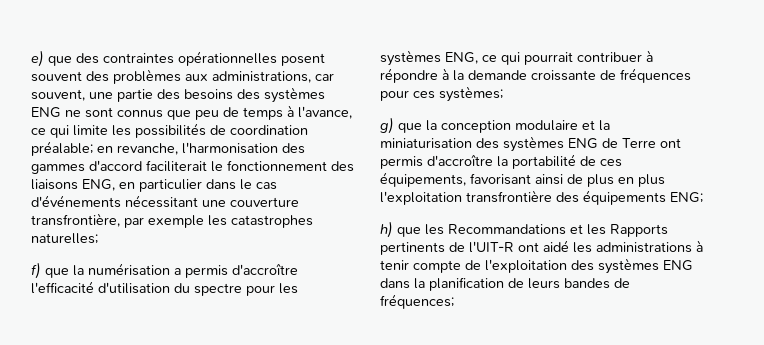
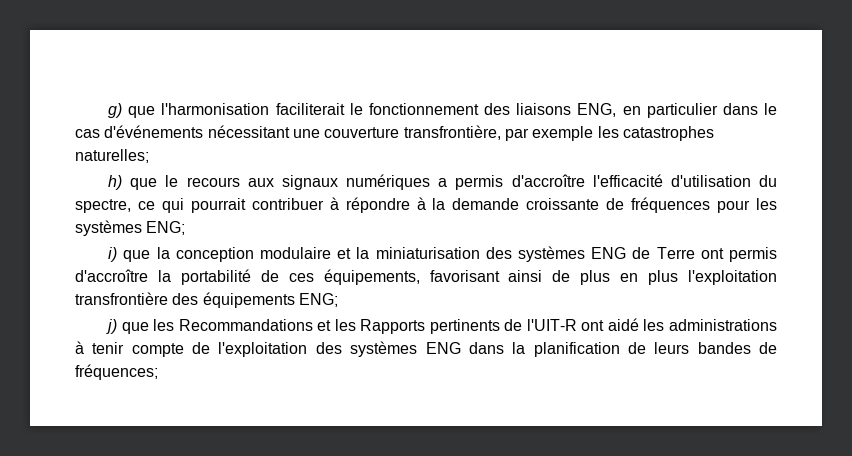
- e) que des contraintes opérationnelles posent souvent des problèmes aux administrations, car souvent, une partie des besoins des systèmes ENG ne sont connus que peu de temps à l'avance, ce qui limite les possibilités de coordination préalable; en revanche, l'harmonisation des gammes d'accord faciliterait le fonctionnement des liaisons ENG, en particulier dans le cas d'événements nécessitant une couverture transfrontière, par exemple les catastrophes naturelles;
+ g) que l'harmonisation faciliterait le fonctionnement des liaisons ENG, en particulier dans le cas d'événements nécessitant une couverture transfrontière, par exemple les catastrophes naturelles;
- f) que la numérisation a permis d'accroître l'efficacité d'utilisation du spectre pour les systèmes ENG, ce qui pourrait contribuer à répondre à la demande croissante de fréquences pour ces systèmes;
- g) que la conception modulaire et la miniaturisation des systèmes ENG de Terre ont permis d'accroître la portabilité de ces équipements, favorisant ainsi de plus en plus l'exploitation transfrontière des équipements ENG;
+ h) que le recours aux signaux numériques a permis d'accroître l'efficacité d'utilisation du spectre, ce qui pourrait contribuer à répondre à la demande croissante de fréquences pour les systèmes ENG;
+ i) que la conception modulaire et la miniaturisation des systèmes ENG de Terre ont permis d'accroître la portabilité de ces équipements, favorisant ainsi de plus en plus l'exploitation transfrontière des équipements ENG;
- h) que les Recommandations et les Rapports pertinents de l'UIT-R ont aidé les administrations à tenir compte de l'exploitation des systèmes ENG dans la planification de leurs bandes de fréquences;
+ j) que les Recommandations et les Rapports pertinents de l'UIT-R ont aidé les administrations à tenir compte de l'exploitation des systèmes ENG dans la planification de leurs bandes de fréquences;

